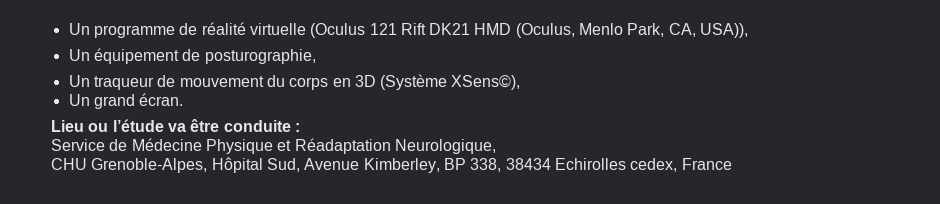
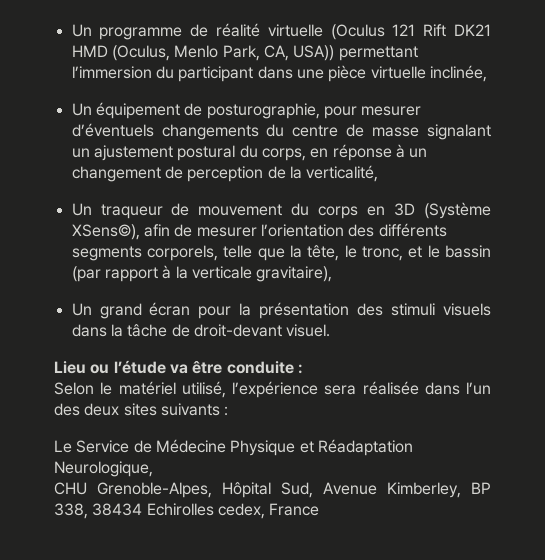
- Un programme de réalité virtuelle (Oculus 121 Rift DK21 HMD (Oculus, Menlo Park, CA, USA)),
- Un équipement de posturographie,
+ Un programme de réalité virtuelle (Oculus 121 Rift DK21 HMD (Oculus, Menlo Park, CA, USA)) permettant l’immersion du participant dans une pièce virtuelle inclinée,
+ Un équipement de posturographie, pour mesurer d’éventuels changements du centre de masse signalant un ajustement postural du corps, en réponse à un changement de perception de la verticalité,
- Un traqueur de mouvement du corps en 3D (Système XSens©),
- Un grand écran.
+ Un traqueur de mouvement du corps en 3D (Système XSens©), afin de mesurer l’orientation des différents segments corporels, telle que la tête, le tronc, et le bassin (par rapport à la verticale gravitaire),
+ Un grand écran pour la présentation des stimuli visuels dans la tâche de droit-devant visuel.
- Service de Médecine Physique et Réadaptation Neurologique,
+ Selon le matériel utilisé, l’expérience sera réalisée dans l’un des deux sites suivants :
+ Le Service de Médecine Physique et Réadaptation Neurologique,

